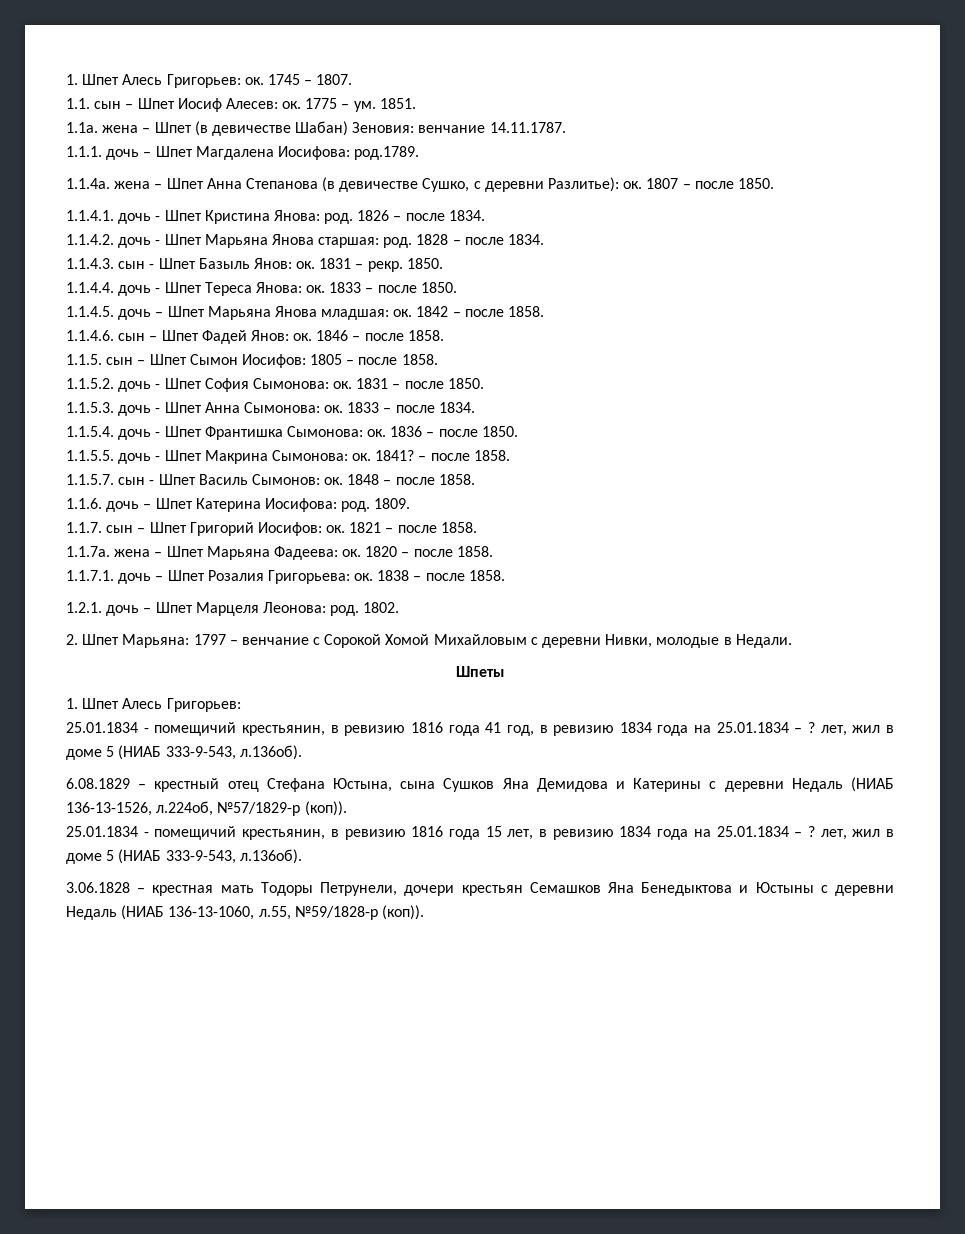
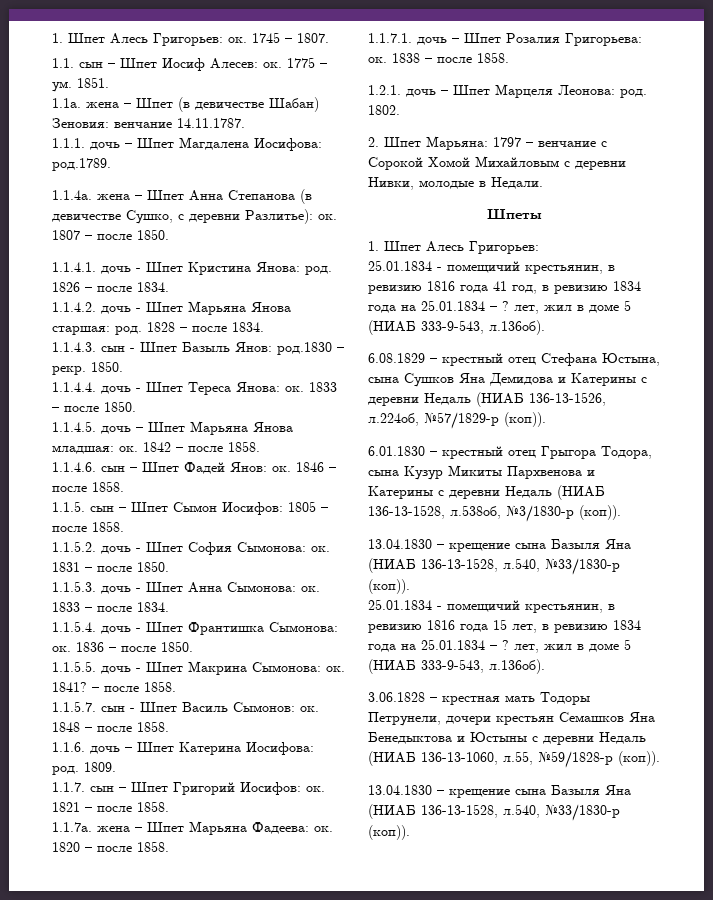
- 1.1.4.3. сын - Шпет Базыль Янов: ок. 1831 – рекр.
+ 1.1.4.3. сын - Шпет Базыль Янов: род.1830 – рекр.
+ 6.01.1830 – крестный отец Грыгора Тодора, сына Кузур Микиты Пархвенова и Катерины с деревни Недаль (НИАБ 136-13-1528, л.538об, №3/1830-р (коп)).
+ 13.04.1830 – крещение сына Базыля Яна (НИАБ 136-13-1528, л.540, №33/1830-р (коп)).
  3.06.1828 – крестная мать Тодоры Петрунели, дочери крестьян Семашков Яна Бенедыктова и Юстыны с деревни Недаль (НИАБ 136-13-1060, л.55, №59/1828-р (коп)).
+ 13.04.1830 – крещение сына Базыля Яна (НИАБ 136-13-1528, л.540, №33/1830-р (коп)).

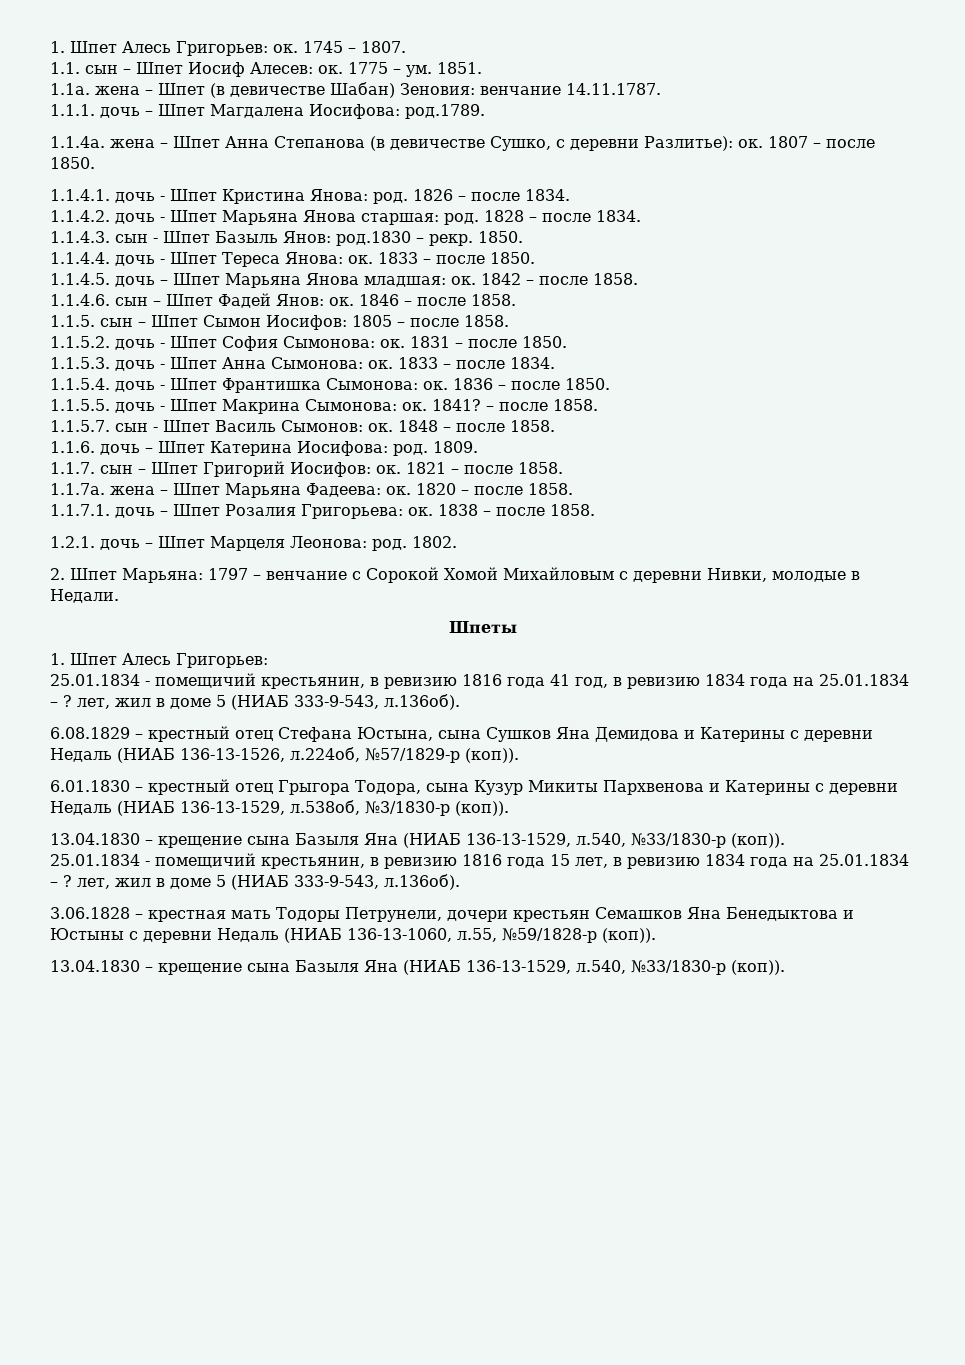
- 6.01.1830 – крестный отец Грыгора Тодора, сына Кузур Микиты Пархвенова и Катерины с деревни Недаль (НИАБ 136-13-1528, л.538об, №3/1830-р (коп)).
- 13.04.1830 – крещение сына Базыля Яна (НИАБ 136-13-1528, л.540, №33/1830-р (коп)).
+ 6.01.1830 – крестный отец Грыгора Тодора, сына Кузур Микиты Пархвенова и Катерины с деревни Недаль (НИАБ 136-13-1529, л.538об, №3/1830-р (коп)).
+ 13.04.1830 – крещение сына Базыля Яна (НИАБ 136-13-1529, л.540, №33/1830-р (коп)).
  3.06.1828 – крестная мать Тодоры Петрунели, дочери крестьян Семашков Яна Бенедыктова и Юстыны с деревни Недаль (НИАБ 136-13-1060, л.55, №59/1828-р (коп)).
- 13.04.1830 – крещение сына Базыля Яна (НИАБ 136-13-1528, л.540, №33/1830-р (коп)).
+ 13.04.1830 – крещение сына Базыля Яна (НИАБ 136-13-1529, л.540, №33/1830-р (коп)).

